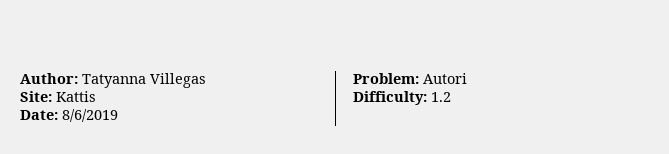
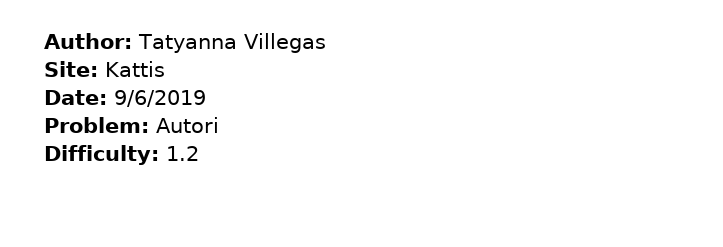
- Date: 8/6/2019
+ Date: 9/6/2019

